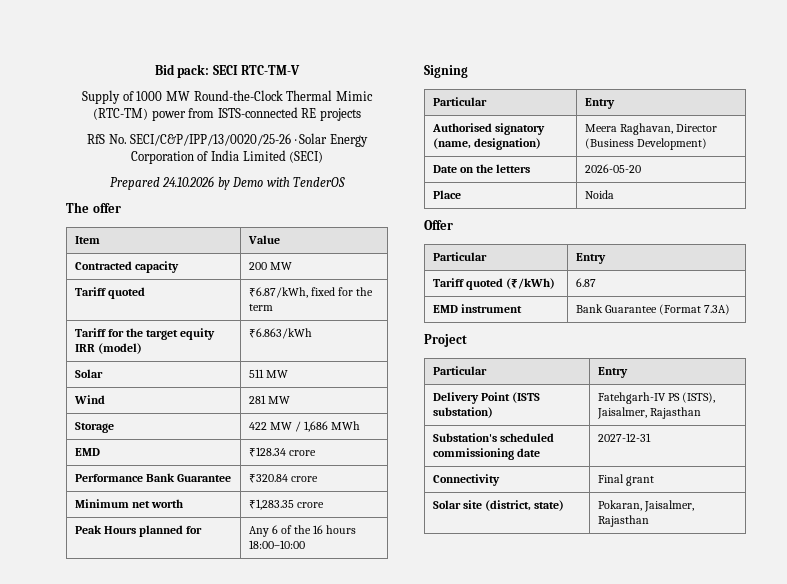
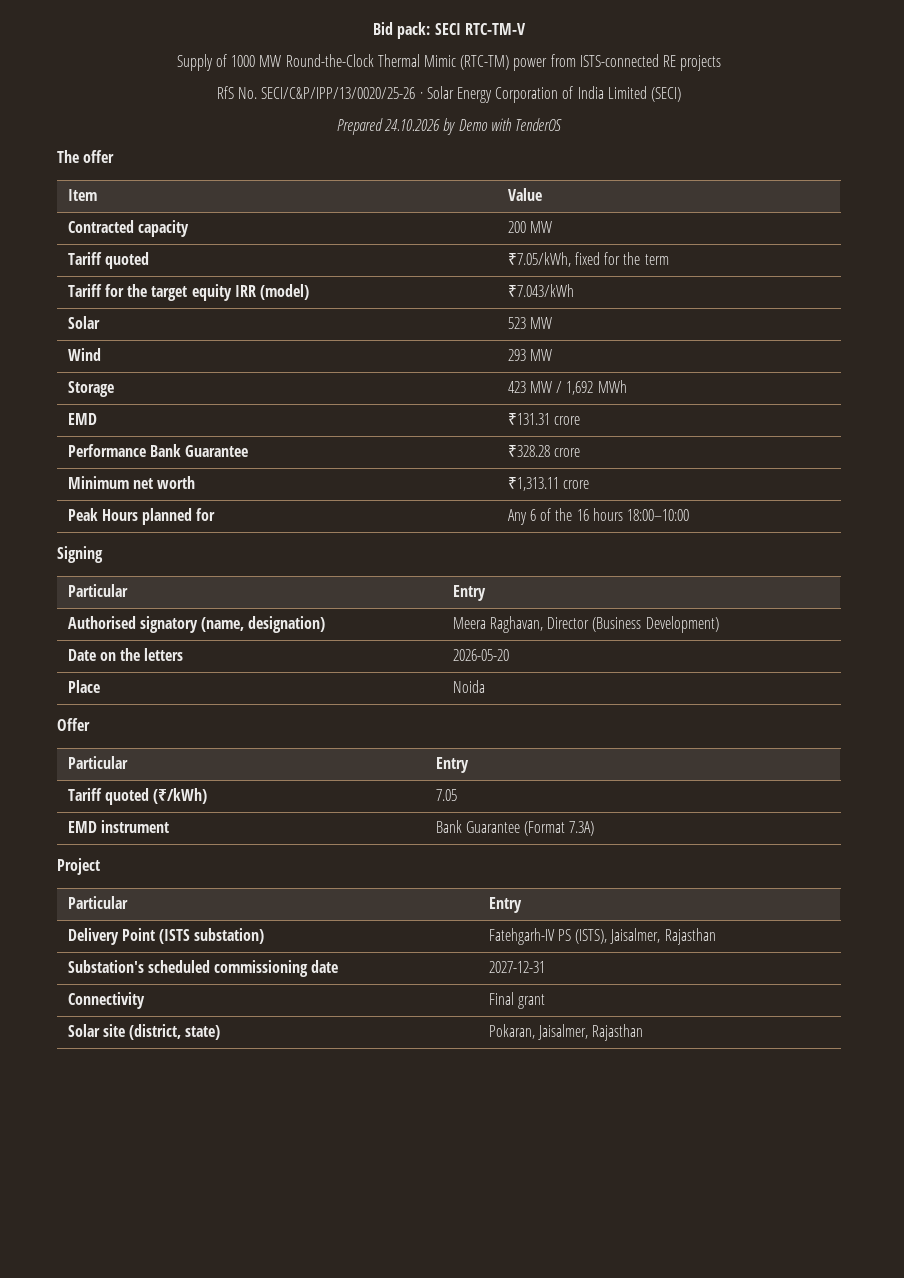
- Tariff quoted | ₹6.87/kWh, fixed for the term
+ Tariff quoted | ₹7.05/kWh, fixed for the term
- Tariff for the target equity IRR (model) | ₹6.863/kWh
+ Tariff for the target equity IRR (model) | ₹7.043/kWh
- Solar | 511 MW
+ Solar | 523 MW
- Wind | 281 MW
+ Wind | 293 MW
- Storage | 422 MW / 1,686 MWh
+ Storage | 423 MW / 1,692 MWh
- EMD | ₹128.34 crore
+ EMD | ₹131.31 crore
- Performance Bank Guarantee | ₹320.84 crore
+ Performance Bank Guarantee | ₹328.28 crore
- Minimum net worth | ₹1,283.35 crore
+ Minimum net worth | ₹1,313.11 crore
- Tariff quoted (₹/kWh) | 6.87
+ Tariff quoted (₹/kWh) | 7.05

